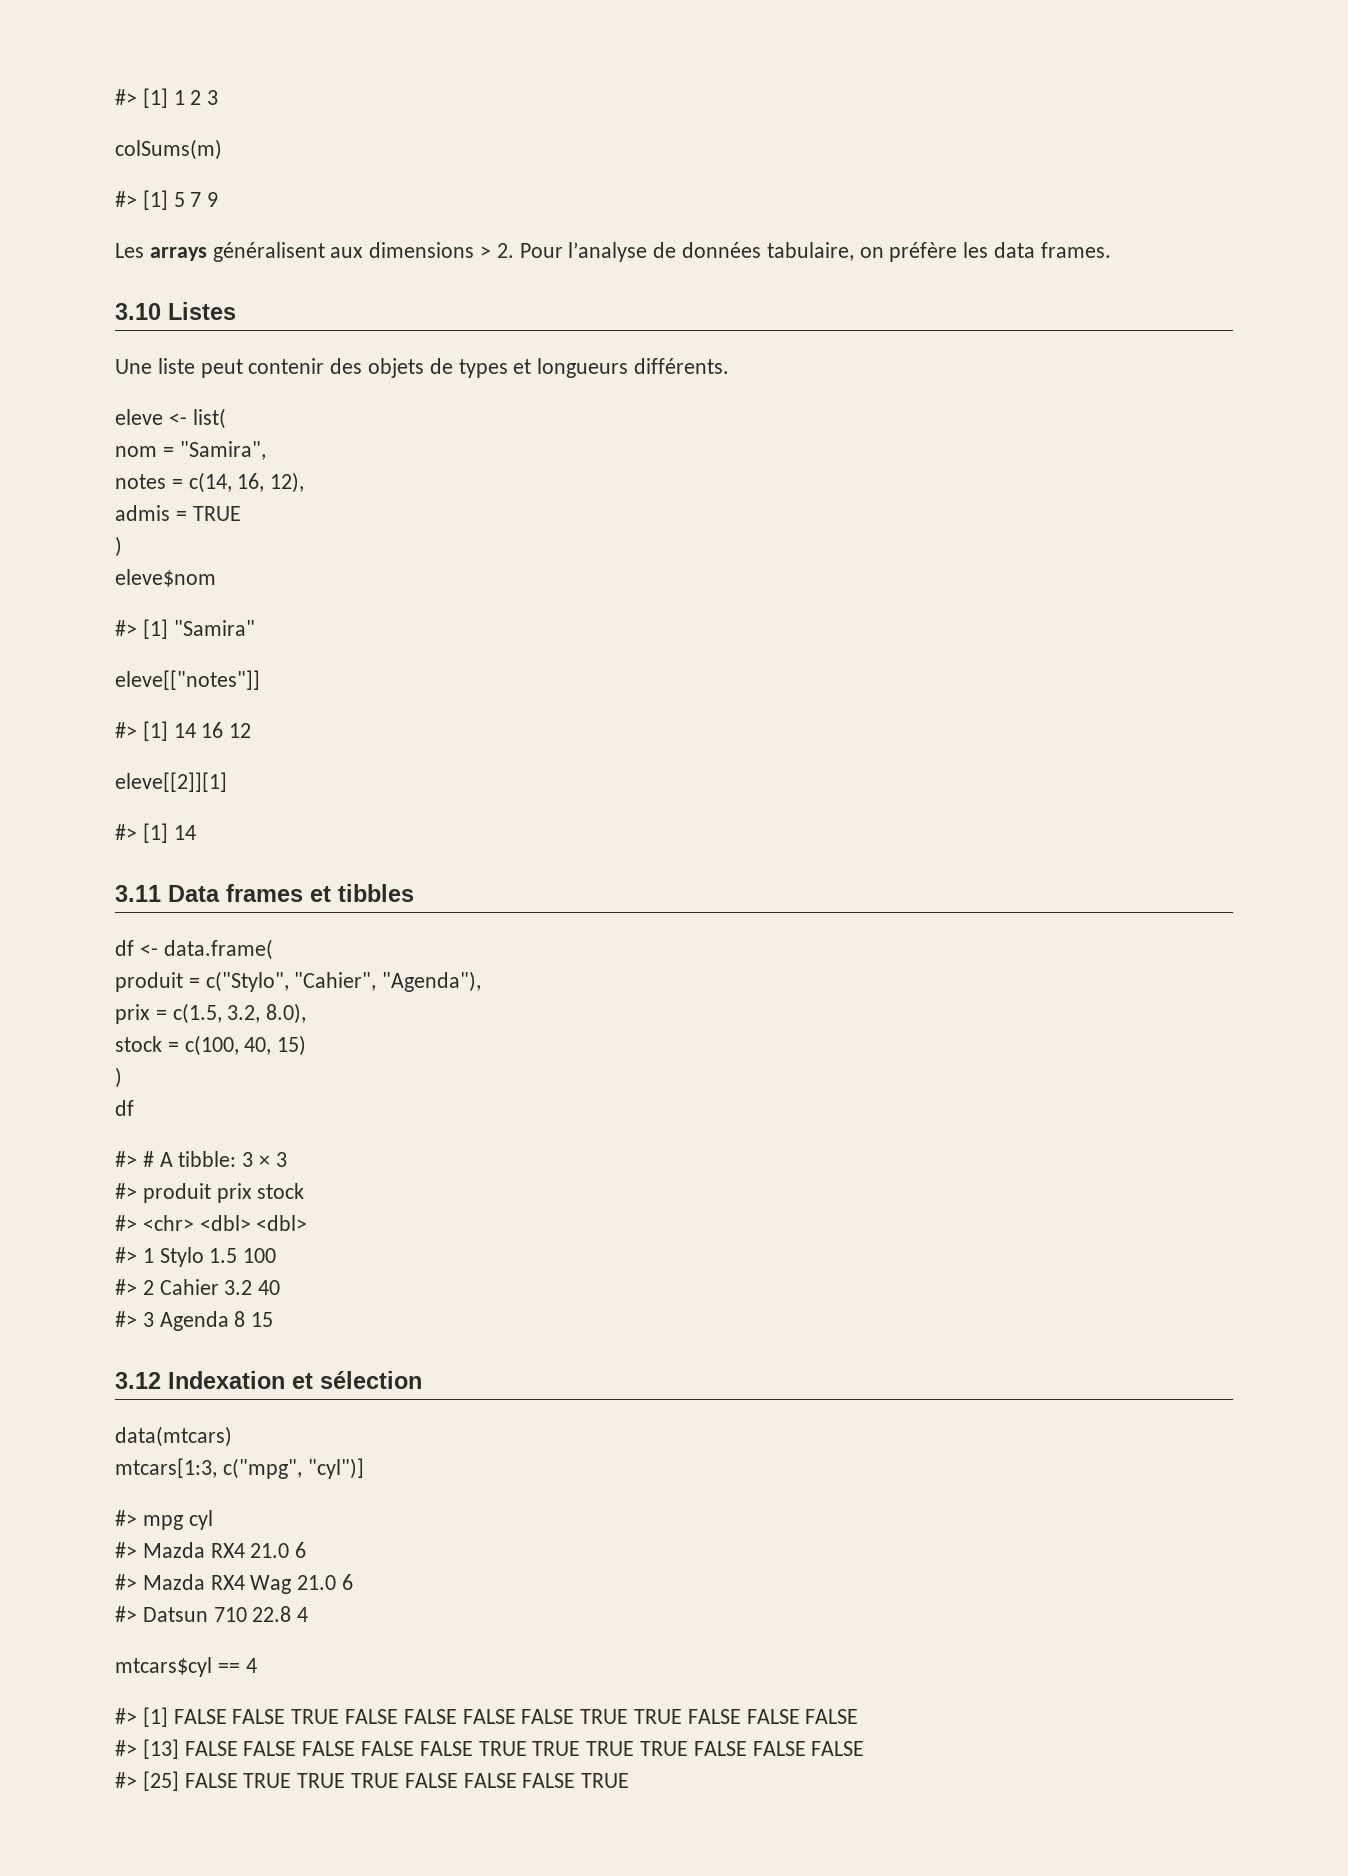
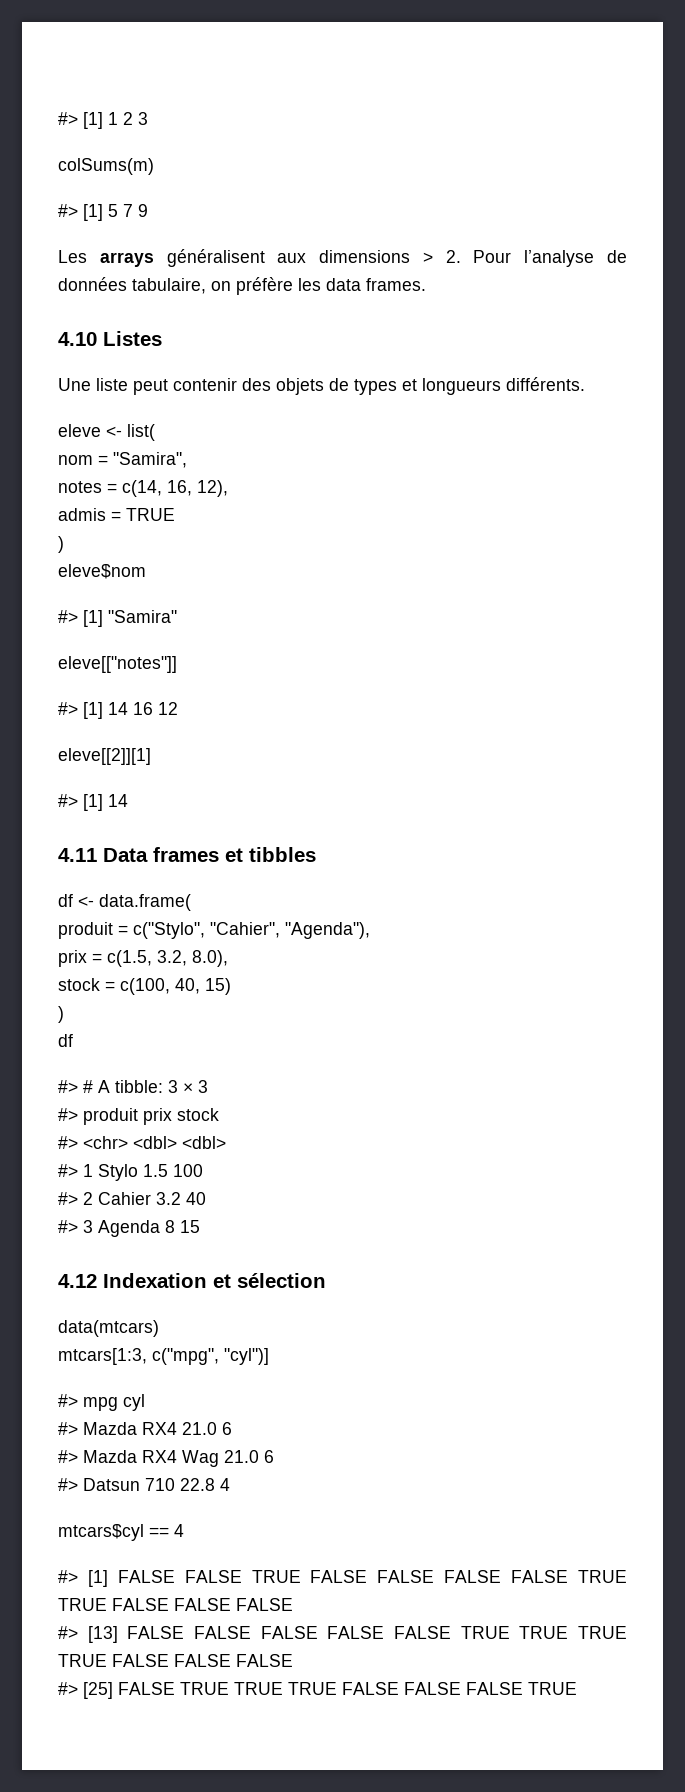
- 3.10 Listes
+ 4.10 Listes
- 3.11 Data frames et tibbles
+ 4.11 Data frames et tibbles
- 3.12 Indexation et sélection
+ 4.12 Indexation et sélection

